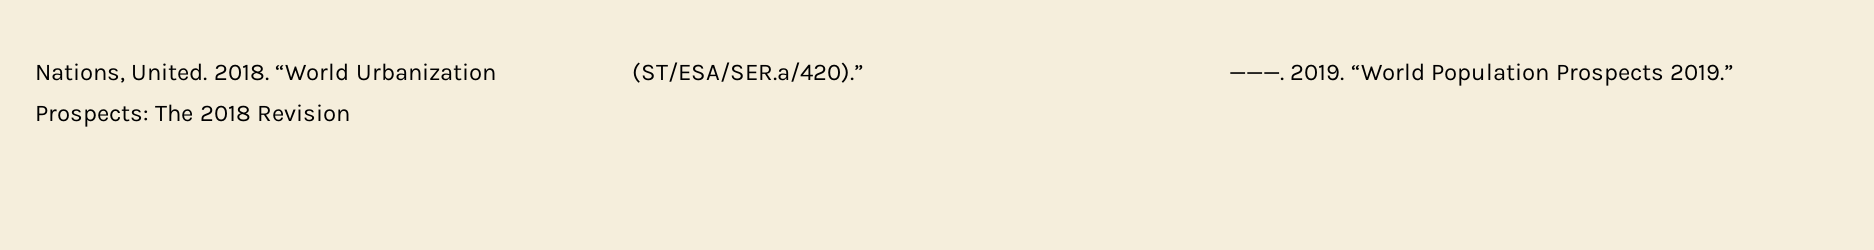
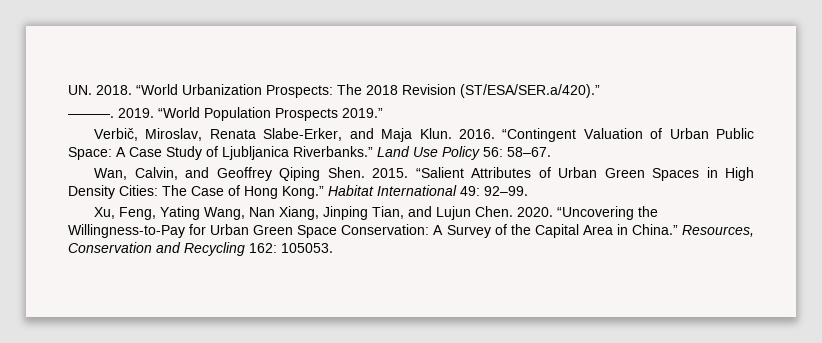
- Nations, United. 2018.
+ UN. 2018.
+ Verbič, Miroslav, Renata Slabe-Erker, and Maja Klun. 2016. “Contingent Valuation of Urban Public Space: A Case Study of Ljubljanica Riverbanks.” Land Use Policy 56: 58–67.
+ Wan, Calvin, and Geoffrey Qiping Shen. 2015. “Salient Attributes of Urban Green Spaces in High Density Cities: The Case of Hong Kong.” Habitat International 49: 92–99.
+ Xu, Feng, Yating Wang, Nan Xiang, Jinping Tian, and Lujun Chen. 2020. “Uncovering the Willingness-to-Pay for Urban Green Space Conservation: A Survey of the Capital Area in China.” Resources, Conservation and Recycling 162: 105053.

